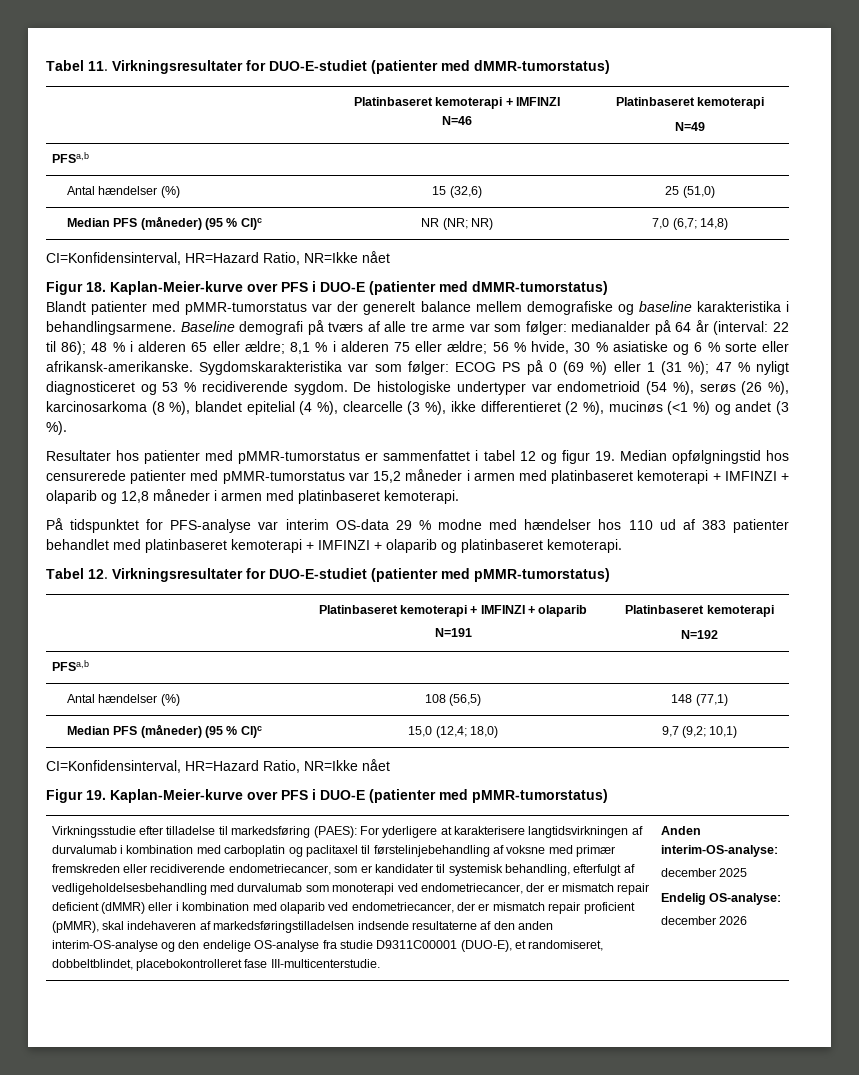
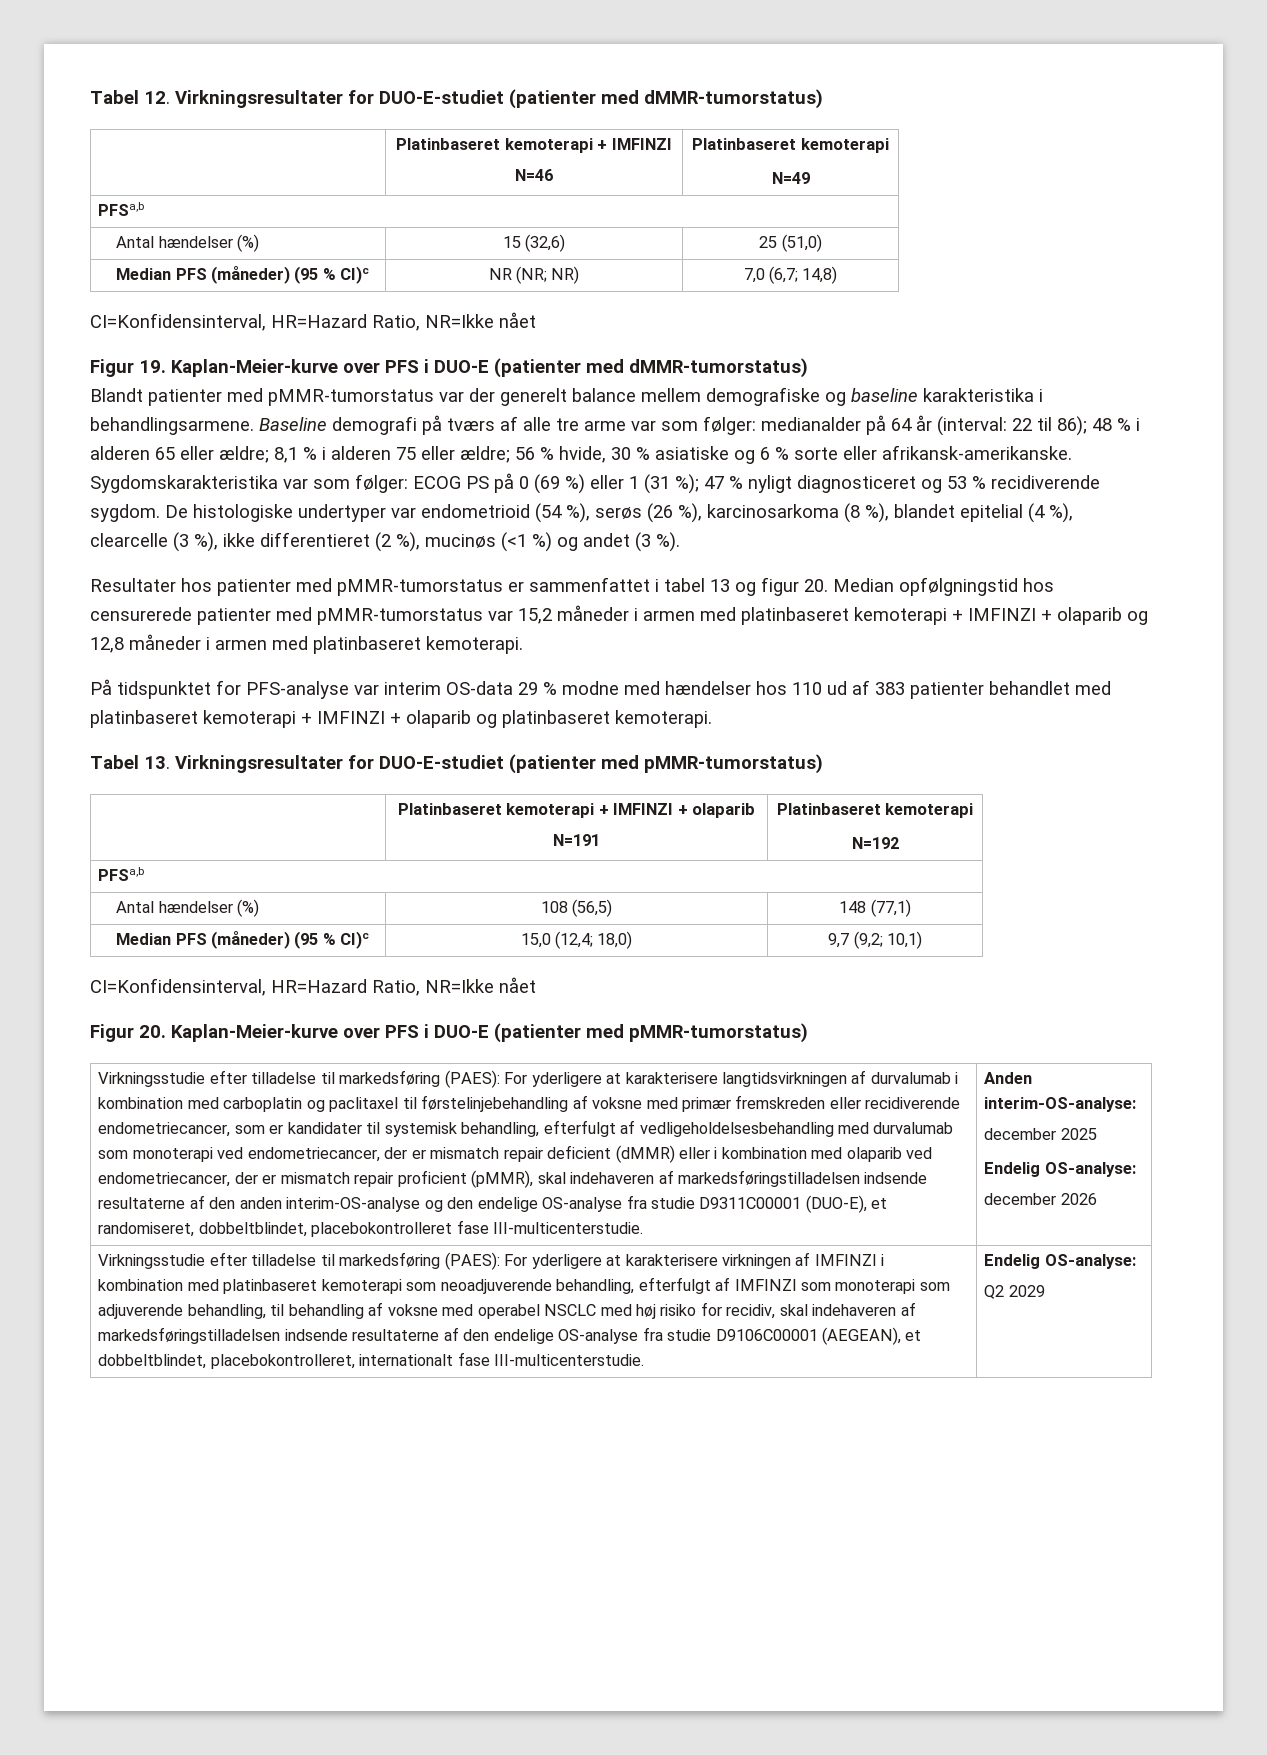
- Tabel 11. Virkningsresultater for DUO-E-studiet (patienter med dMMR-tumorstatus)
+ Tabel 12. Virkningsresultater for DUO-E-studiet (patienter med dMMR-tumorstatus)
- Figur 18. Kaplan-Meier-kurve over PFS i DUO-E (patienter med dMMR-tumorstatus)
+ Figur 19. Kaplan-Meier-kurve over PFS i DUO-E (patienter med dMMR-tumorstatus)
- Resultater hos patienter med pMMR-tumorstatus er sammenfattet i tabel 12 og figur 19. Median opfølgningstid hos censurerede patienter med pMMR-tumorstatus var 15,2 måneder i armen med platinbaseret kemoterapi + IMFINZI + olaparib og 12,8 måneder i armen med platinbaseret kemoterapi.
+ Resultater hos patienter med pMMR-tumorstatus er sammenfattet i tabel 13 og figur 20. Median opfølgningstid hos censurerede patienter med pMMR-tumorstatus var 15,2 måneder i armen med platinbaseret kemoterapi + IMFINZI + olaparib og 12,8 måneder i armen med platinbaseret kemoterapi.
- Tabel 12. Virkningsresultater for DUO-E-studiet (patienter med pMMR-tumorstatus)
+ Tabel 13. Virkningsresultater for DUO-E-studiet (patienter med pMMR-tumorstatus)
- Figur 19. Kaplan-Meier-kurve over PFS i DUO-E (patienter med pMMR-tumorstatus)
+ Figur 20. Kaplan-Meier-kurve over PFS i DUO-E (patienter med pMMR-tumorstatus)
+ Virkningsstudie efter tilladelse til markedsføring (PAES): For yderligere at karakterisere virkningen af IMFINZI i kombination med platinbaseret kemoterapi som neoadjuverende behandling, efterfulgt af IMFINZI som monoterapi som adjuverende behandling, til behandling af voksne med operabel NSCLC med høj risiko for recidiv, skal indehaveren af markedsføringstilladelsen indsende resultaterne af den endelige OS-analyse fra studie D9106C00001 (AEGEAN), et dobbeltblindet, placebokontrolleret, internationalt fase III-multicenterstudie. | Endelig OS-analyse:
+ Q2 2029

